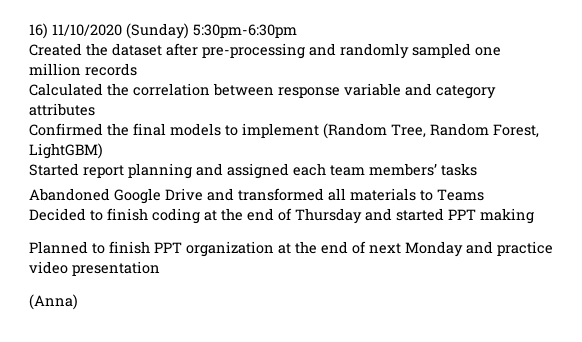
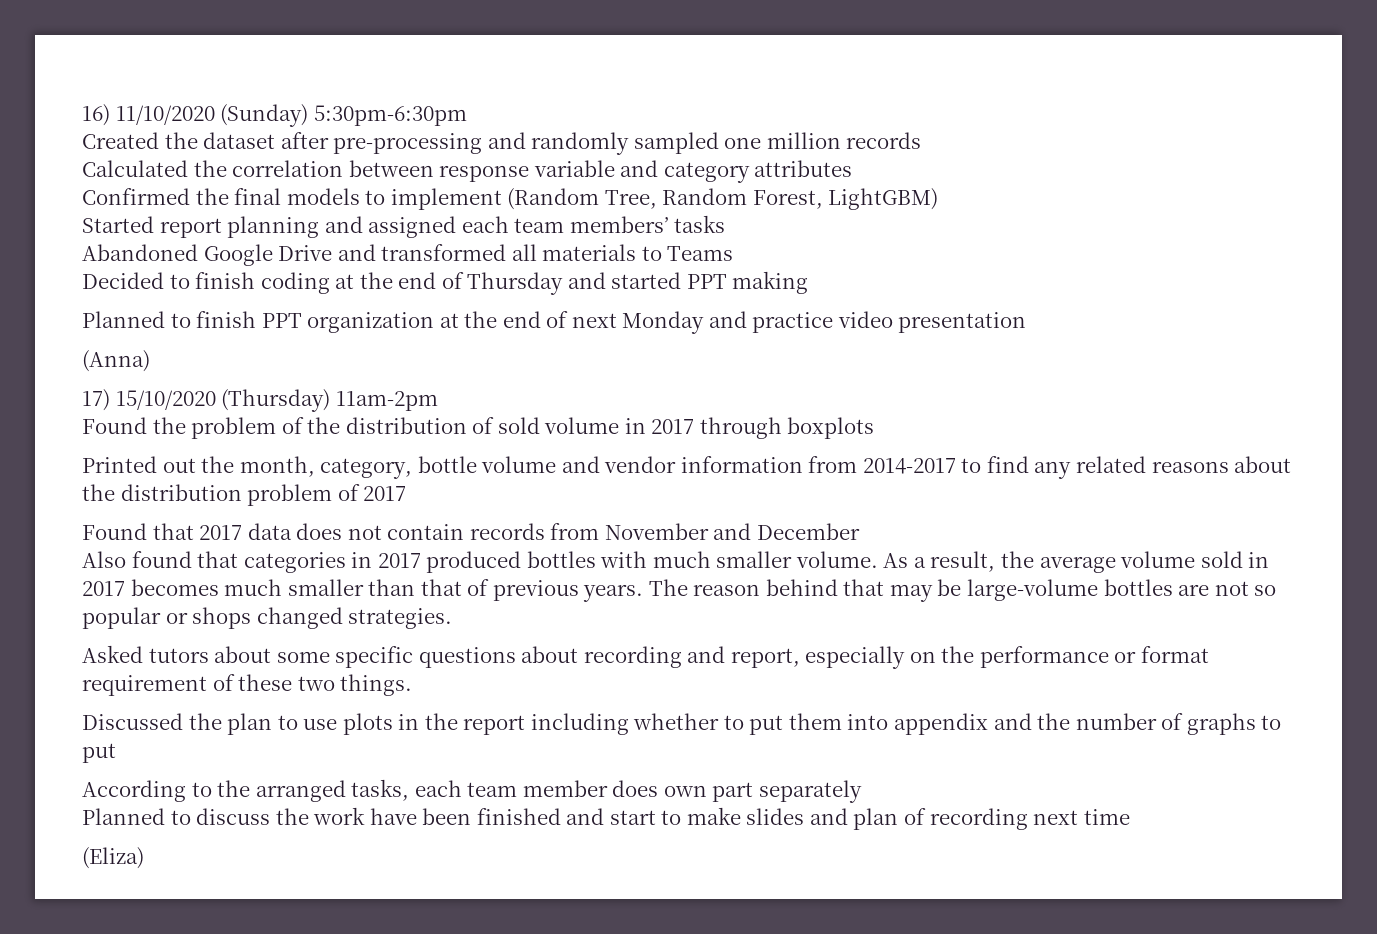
+ 17) 15/10/2020 (Thursday) 11am-2pm
+ Found the problem of the distribution of sold volume in 2017 through boxplots
+ Printed out the month, category, bottle volume and vendor information from 2014-2017 to find any related reasons about the distribution problem of 2017
+ Found that 2017 data does not contain records from November and December
+ Also found that categories in 2017 produced bottles with much smaller volume. As a result, the average volume sold in 2017 becomes much smaller than that of previous years. The reason behind that may be large-volume bottles are not so popular or shops changed strategies.
+ Asked tutors about some specific questions about recording and report, especially on the performance or format requirement of these two things.
+ Discussed the plan to use plots in the report including whether to put them into appendix and the number of graphs to put
+ According to the arranged tasks, each team member does own part separately
+ Planned to discuss the work have been finished and start to make slides and plan of recording next time
+ (Eliza)

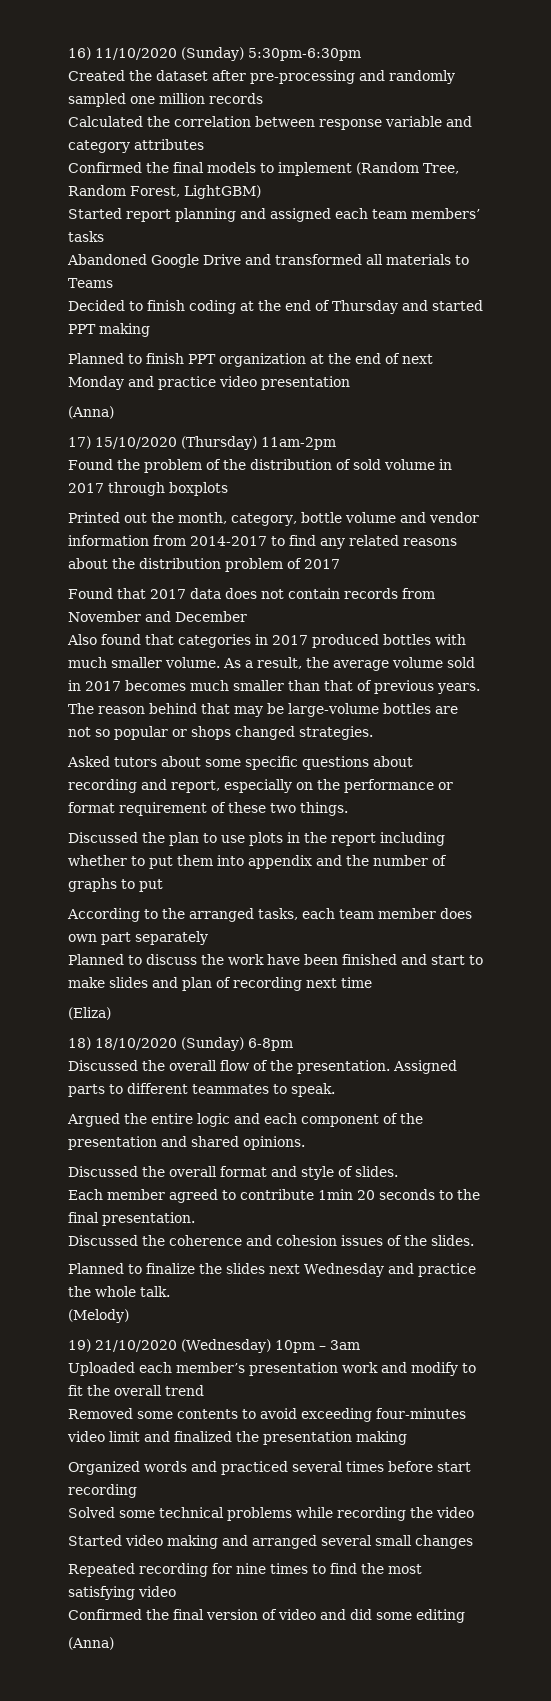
+ 18) 18/10/2020 (Sunday) 6-8pm
+ Discussed the overall flow of the presentation. Assigned parts to different teammates to speak.
+ Argued the entire logic and each component of the presentation and shared opinions.
+ Discussed the overall format and style of slides.
+ Each member agreed to contribute 1min 20 seconds to the final presentation.
+ Discussed the coherence and cohesion issues of the slides.
+ Planned to finalize the slides next Wednesday and practice the whole talk.
+ (Melody)
+ 19) 21/10/2020 (Wednesday) 10pm – 3am
+ Uploaded each member’s presentation work and modify to fit the overall trend
+ Removed some contents to avoid exceeding four-minutes video limit and finalized the presentation making
+ Organized words and practiced several times before start recording
+ Solved some technical problems while recording the video
+ Started video making and arranged several small changes
+ Repeated recording for nine times to find the most satisfying video
+ Confirmed the final version of video and did some editing
+ (Anna)

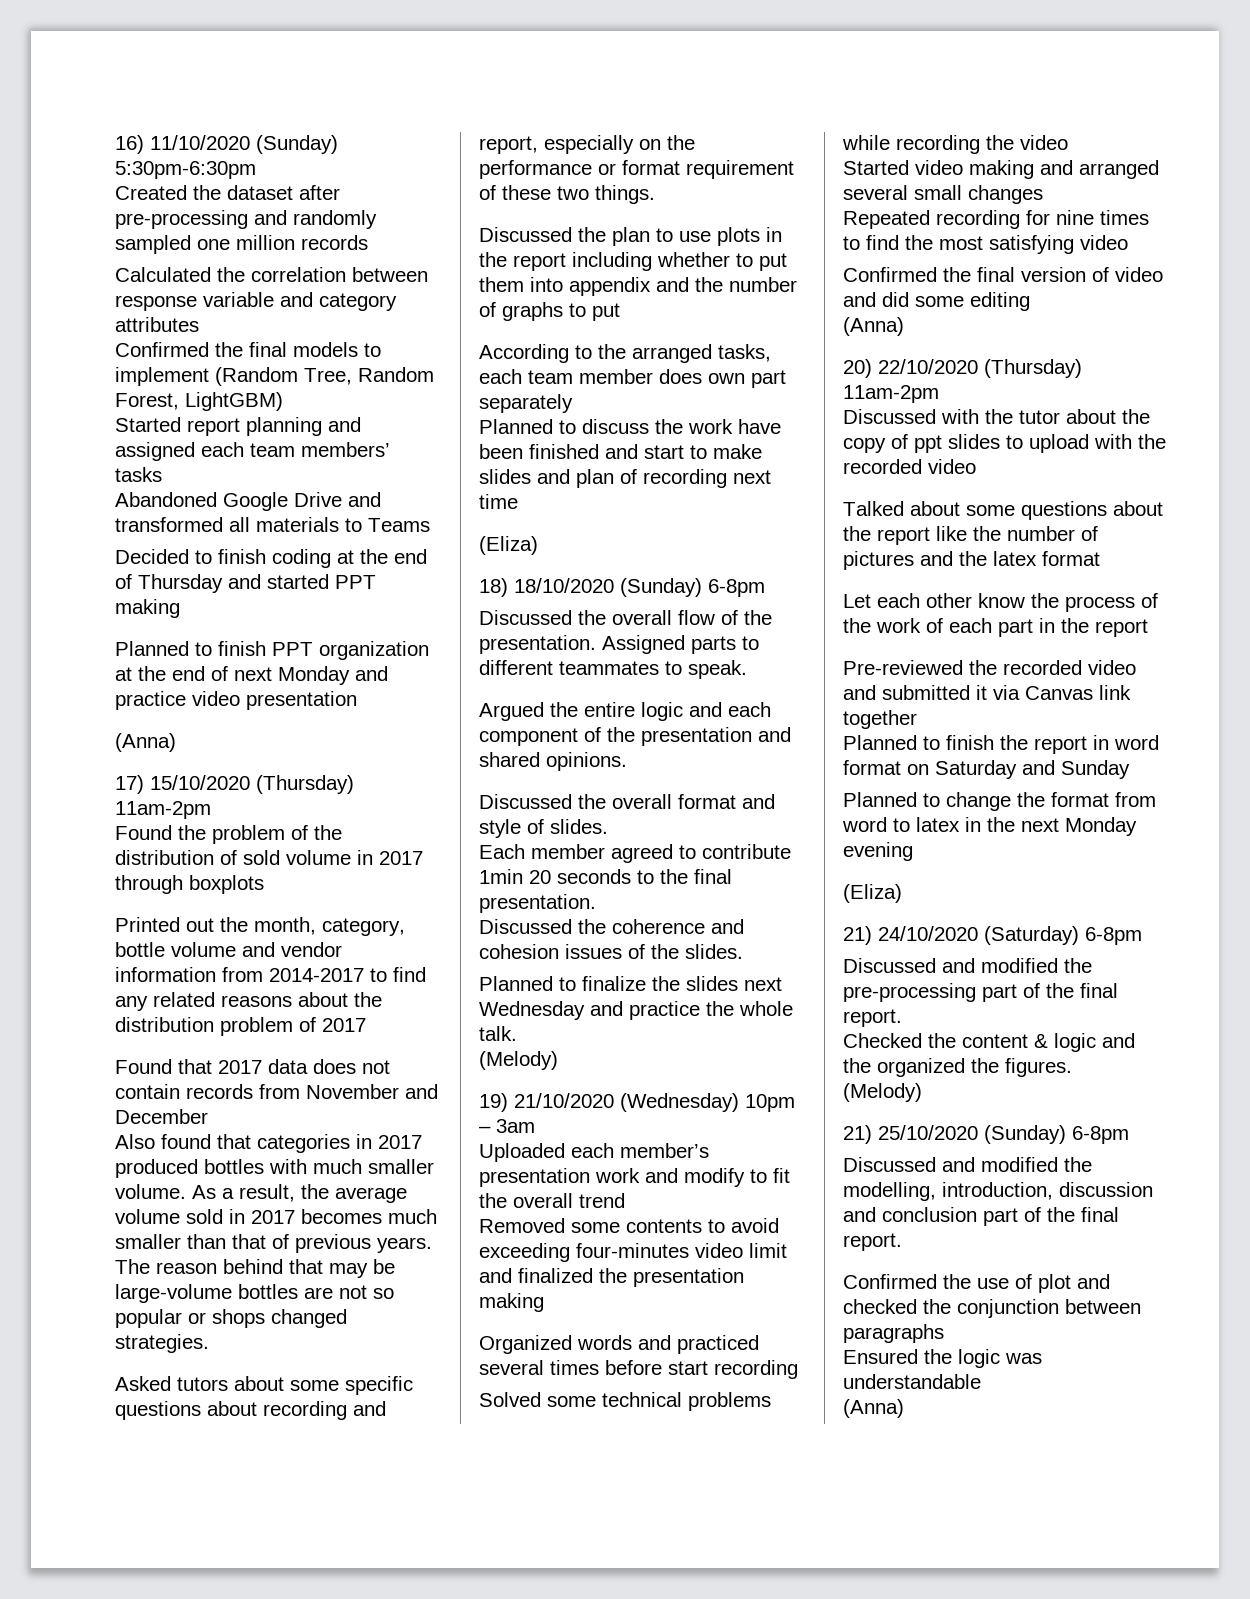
+ 20) 22/10/2020 (Thursday) 11am-2pm
+ Discussed with the tutor about the copy of ppt slides to upload with the recorded video
+ Talked about some questions about the report like the number of pictures and the latex format
+ Let each other know the process of the work of each part in the report
+ Pre-reviewed the recorded video and submitted it via Canvas link together
+ Planned to finish the report in word format on Saturday and Sunday
+ Planned to change the format from word to latex in the next Monday evening
+ (Eliza)
+ 21) 24/10/2020 (Saturday) 6-8pm
+ Discussed and modified the pre-processing part of the final report.
+ Checked the content & logic and the organized the figures.
+ (Melody)
+ 21) 25/10/2020 (Sunday) 6-8pm
+ Discussed and modified the modelling, introduction, discussion and conclusion part of the final report.
+ Confirmed the use of plot and checked the conjunction between paragraphs
+ Ensured the logic was understandable
+ (Anna)

